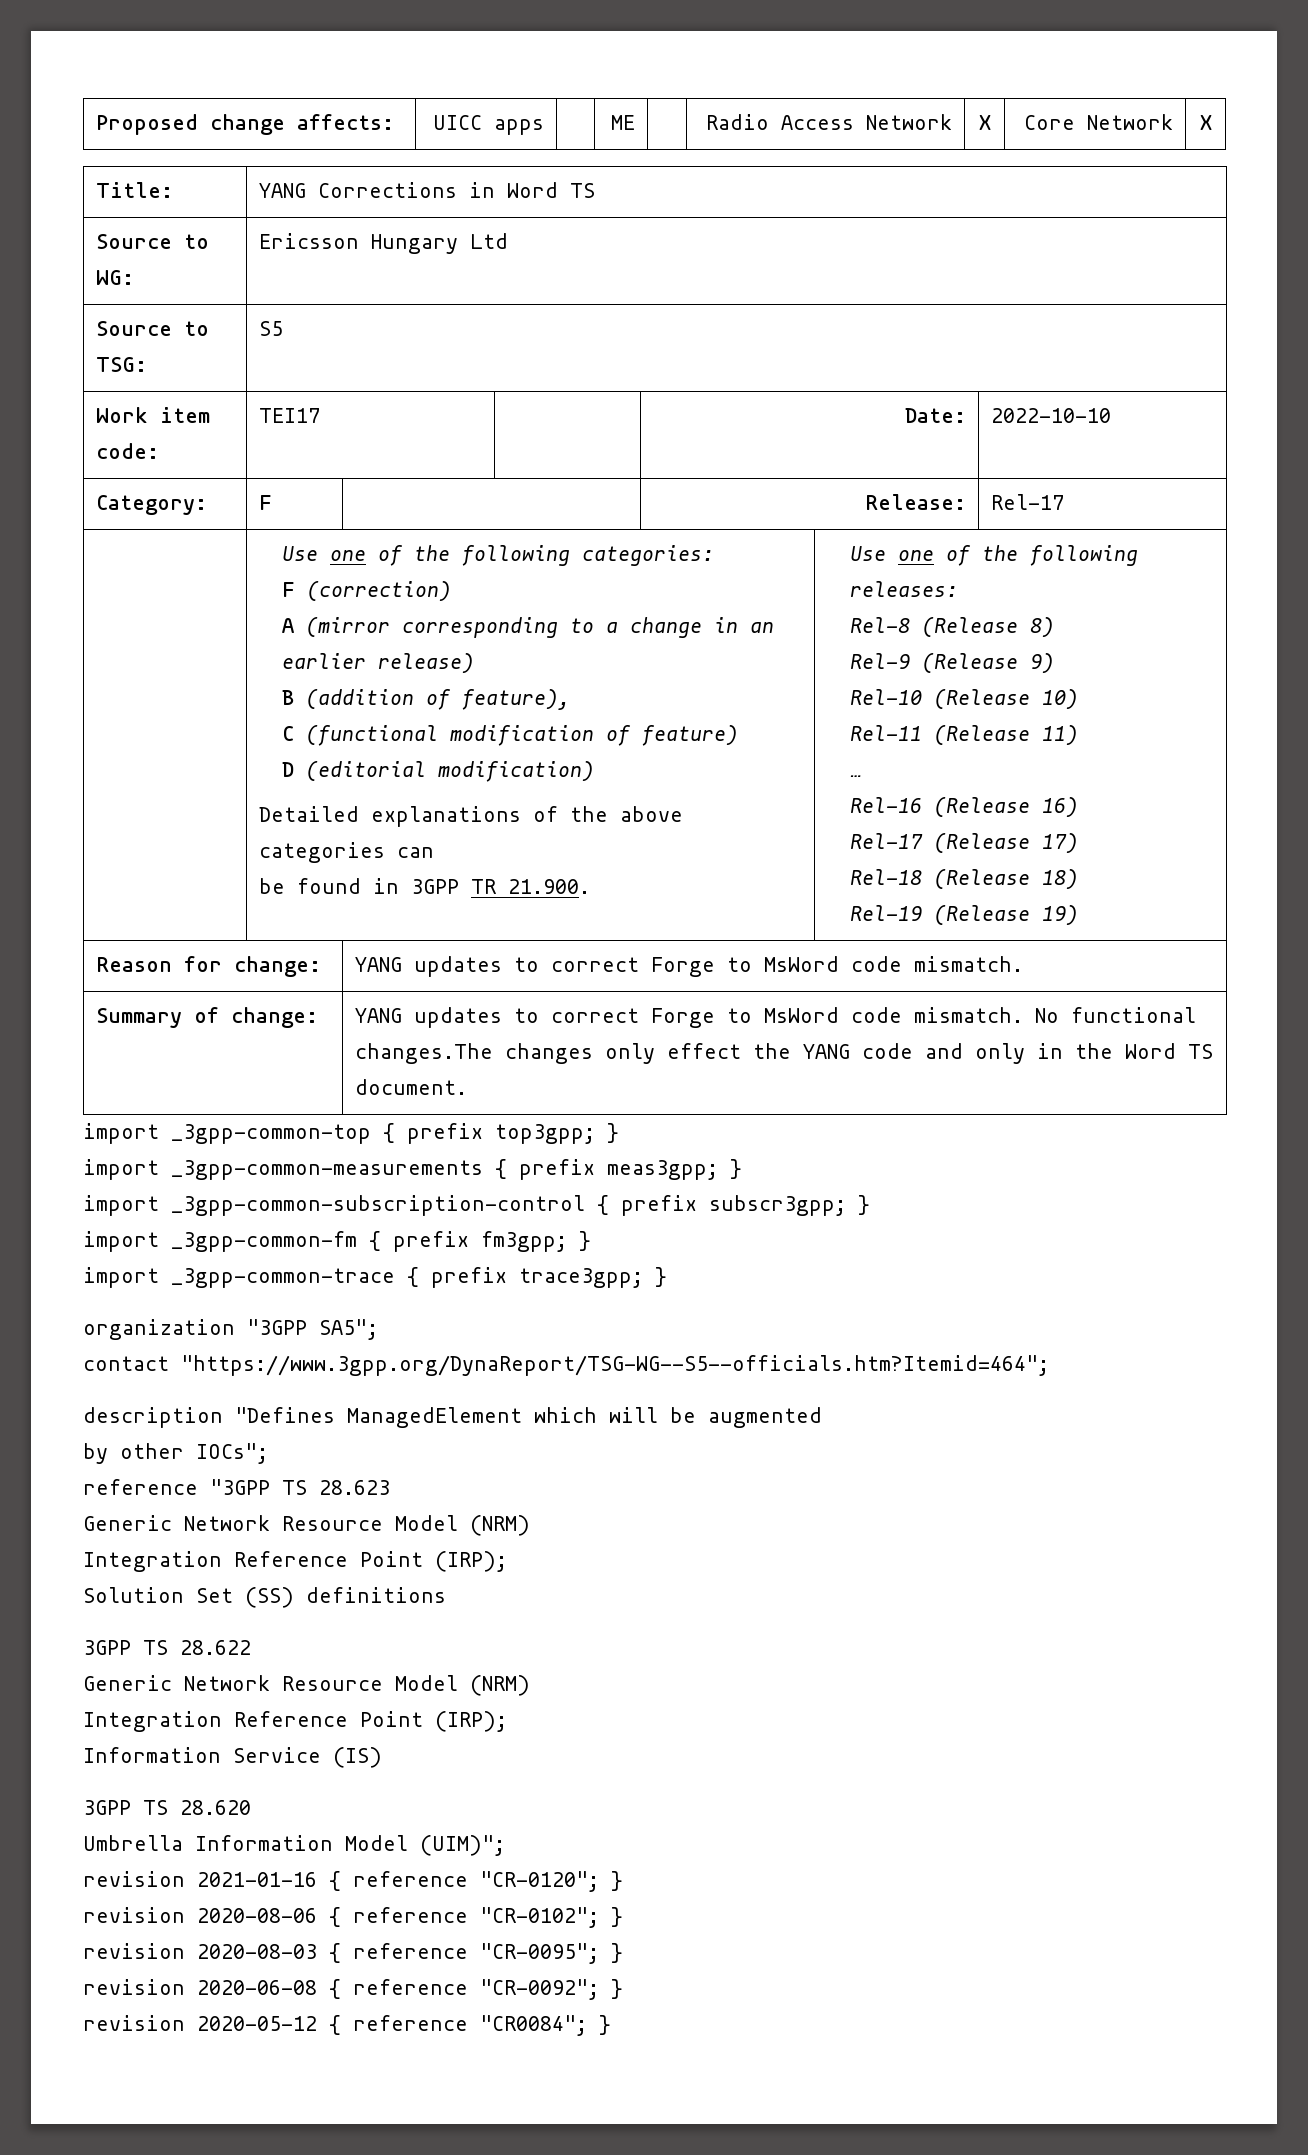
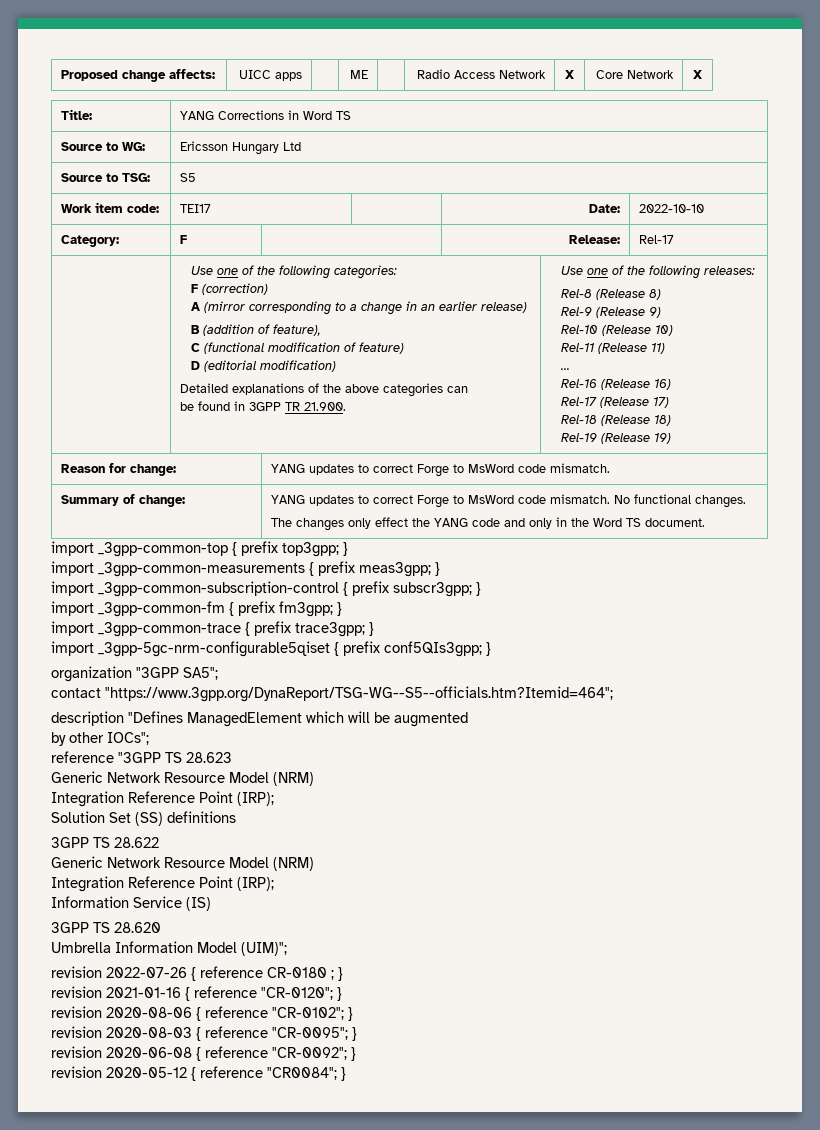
- Summary of change: | YANG updates to correct Forge to MsWord code mismatch. No functional changes.The changes only effect the YANG code and only in the Word TS document.
+ Summary of change: | YANG updates to correct Forge to MsWord code mismatch. No functional changes.
+ The changes only effect the YANG code and only in the Word TS document.
+ import _3gpp-5gc-nrm-configurable5qiset { prefix conf5QIs3gpp; }
+ revision 2022-07-26 { reference CR-0180 ; }

